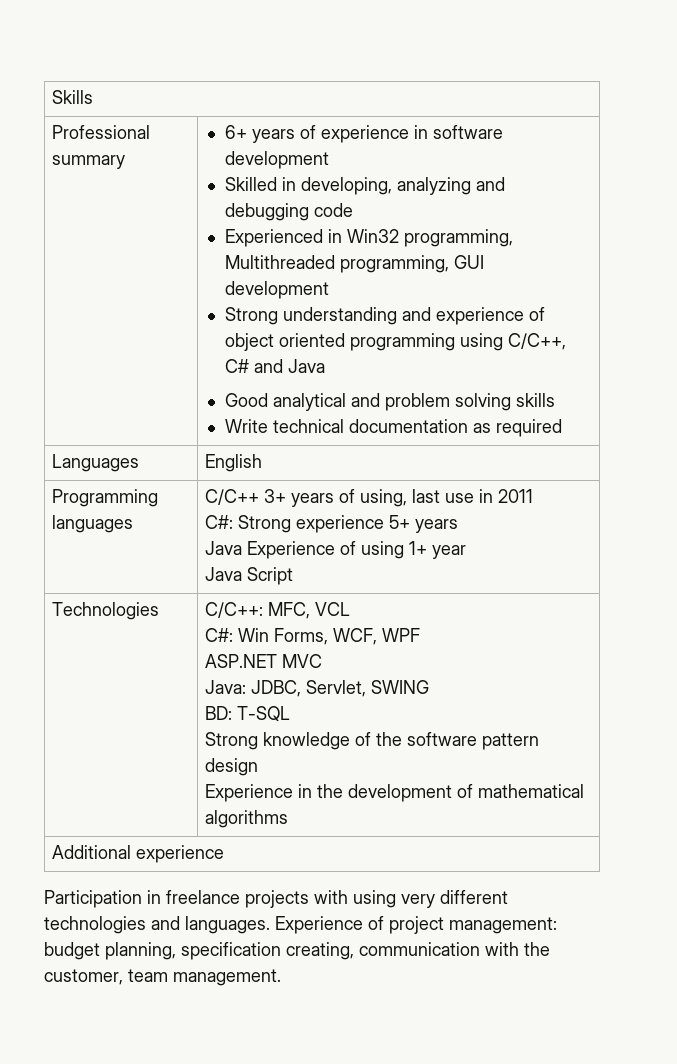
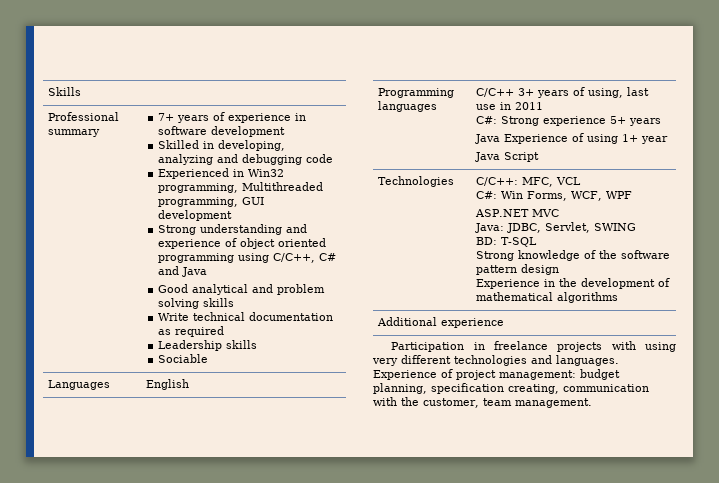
- 6+ years of experience in software development
+ 7+ years of experience in software development
+ Leadership skills
+ Sociable

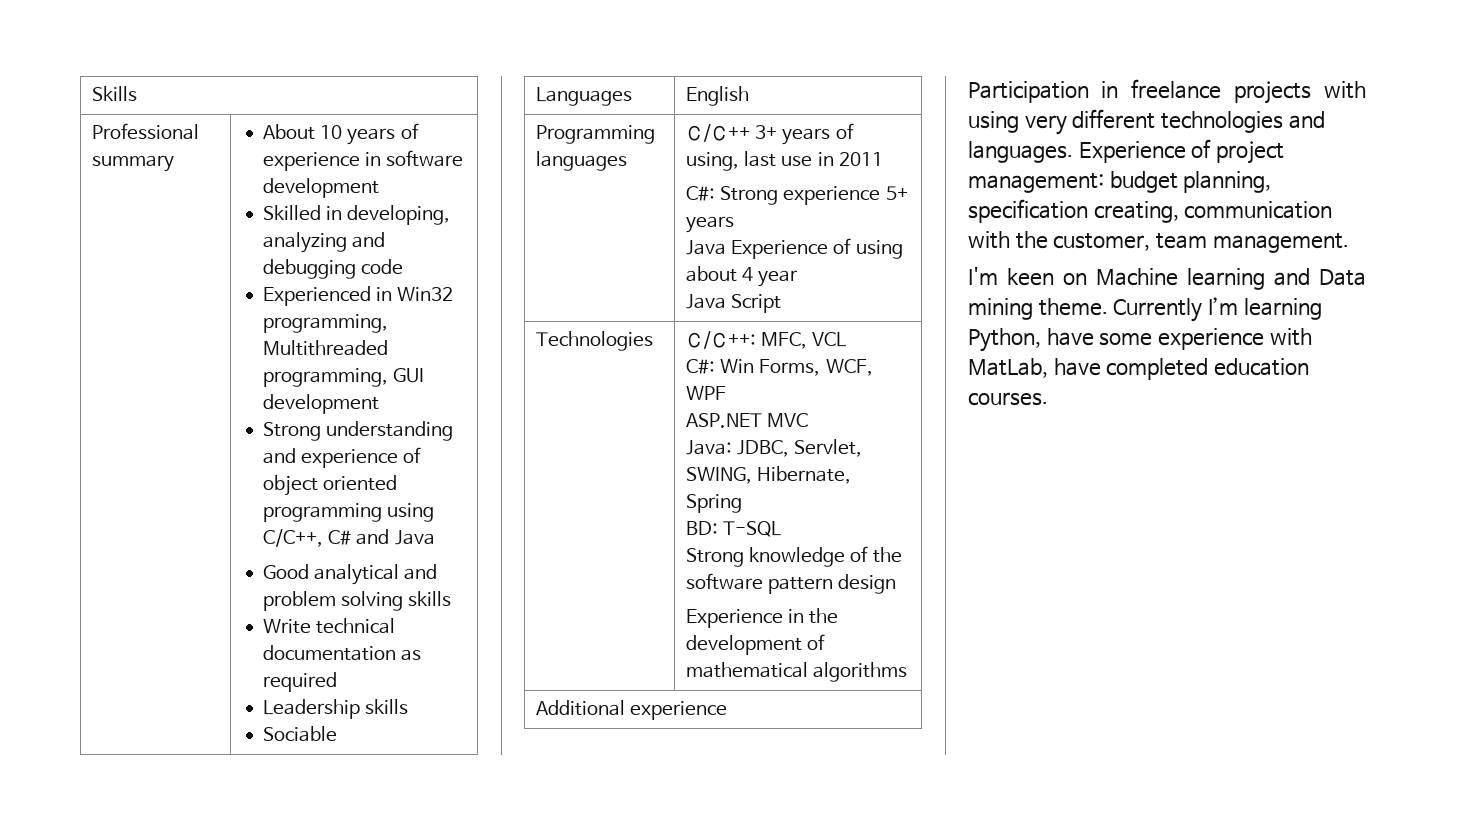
- 7+ years of experience in software development
+ About 10 years of experience in software development
  Programming languages | С/С++ 3+ years of using, last use in 2011
  C#: Strong experience 5+ years
- Java Experience of using 1+ year
+ Java Experience of using about 4 year
  Technologies | С/С++: MFC, VCL
  C#: Win Forms, WCF, WPF
  ASP.NET MVC
- Java: JDBC, Servlet, SWING
+ Java: JDBC, Servlet, SWING, Hibernate, Spring
+ I'm keen on Machine learning and Data mining theme. Currently I’m learning Python, have some experience with MatLab, have completed education courses.

